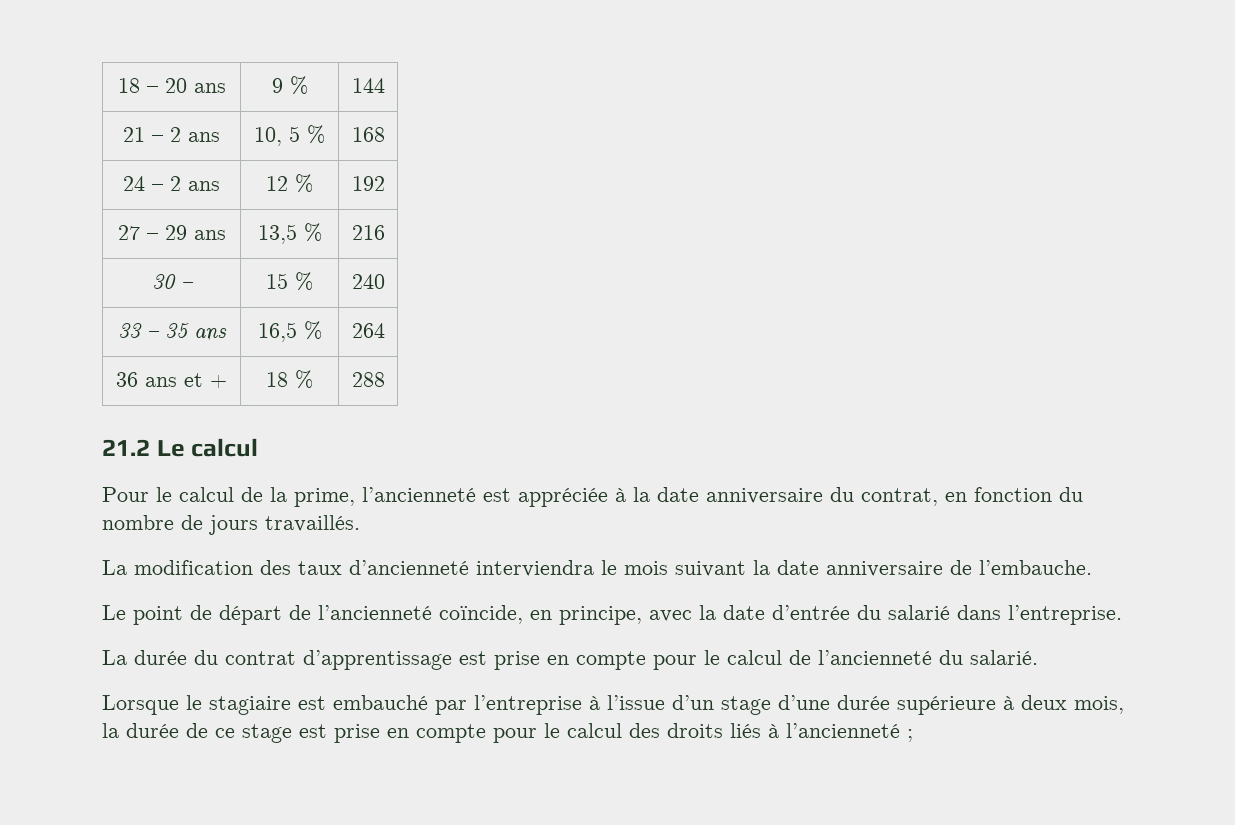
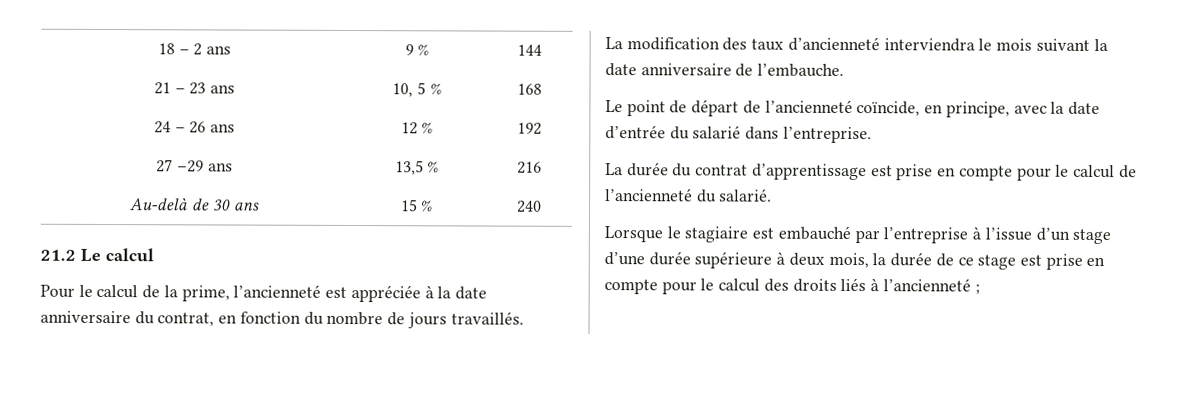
- 18 – 20 ans | 9 % | 144
+ 18 – 2 ans | 9 % | 144
- 21 – 2 ans | 10, 5 % | 168
+ 21 – 23 ans | 10, 5 % | 168
- 24 – 2 ans | 12 % | 192
+ 24 – 26 ans | 12 % | 192
- 27 – 29 ans | 13,5 % | 216
+ 27 –29 ans | 13,5 % | 216
- 30 – | 15 % | 240
+ Au-delà de 30 ans | 15 % | 240
- 33 – 35 ans | 16,5 % | 264
- 36 ans et + | 18 % | 288

